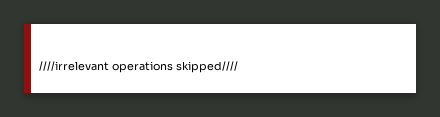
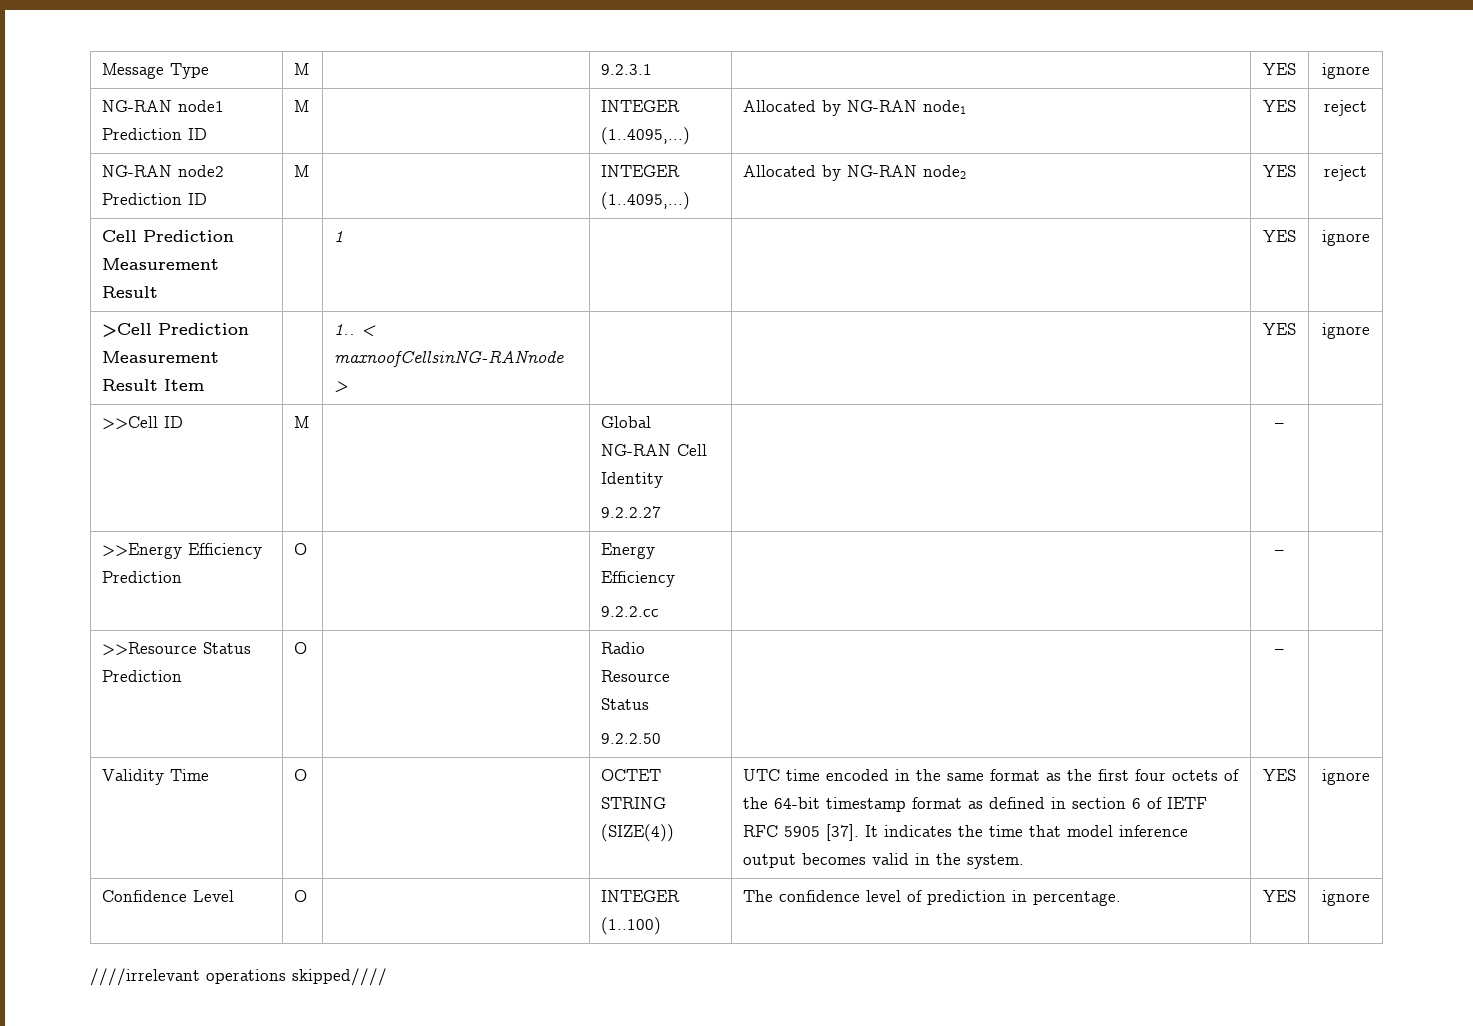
+ Message Type | M | | 9.2.3.1 | | YES | ignore
+ NG-RAN node1 Prediction ID | M | | INTEGER (1..4095,...) | Allocated by NG-RAN node1 | YES | reject
+ NG-RAN node2 Prediction ID | M | | INTEGER (1..4095,...) | Allocated by NG-RAN node2 | YES | reject
+ Cell Prediction Measurement Result | | 1 | | | YES | ignore
+ >Cell Prediction Measurement Result Item | | 1.. < maxnoofCellsinNG-RANnode > | | | YES | ignore
+ >>Cell ID | M | | Global NG-RAN Cell Identity
+ 9.2.2.27 | | – |
+ >>Energy Efficiency Prediction | O | | Energy Efficiency
+ 9.2.2.cc | | – |
+ >>Resource Status Prediction | O | | Radio Resource Status
+ 9.2.2.50 | | – |
+ Validity Time | O | | OCTET STRING (SIZE(4)) | UTC time encoded in the same format as the first four octets of the 64-bit timestamp format as defined in section 6 of IETF RFC 5905 [37]. It indicates the time that model inference output becomes valid in the system. | YES | ignore
+ Confidence Level | O | | INTEGER (1..100) | The confidence level of prediction in percentage. | YES | ignore

